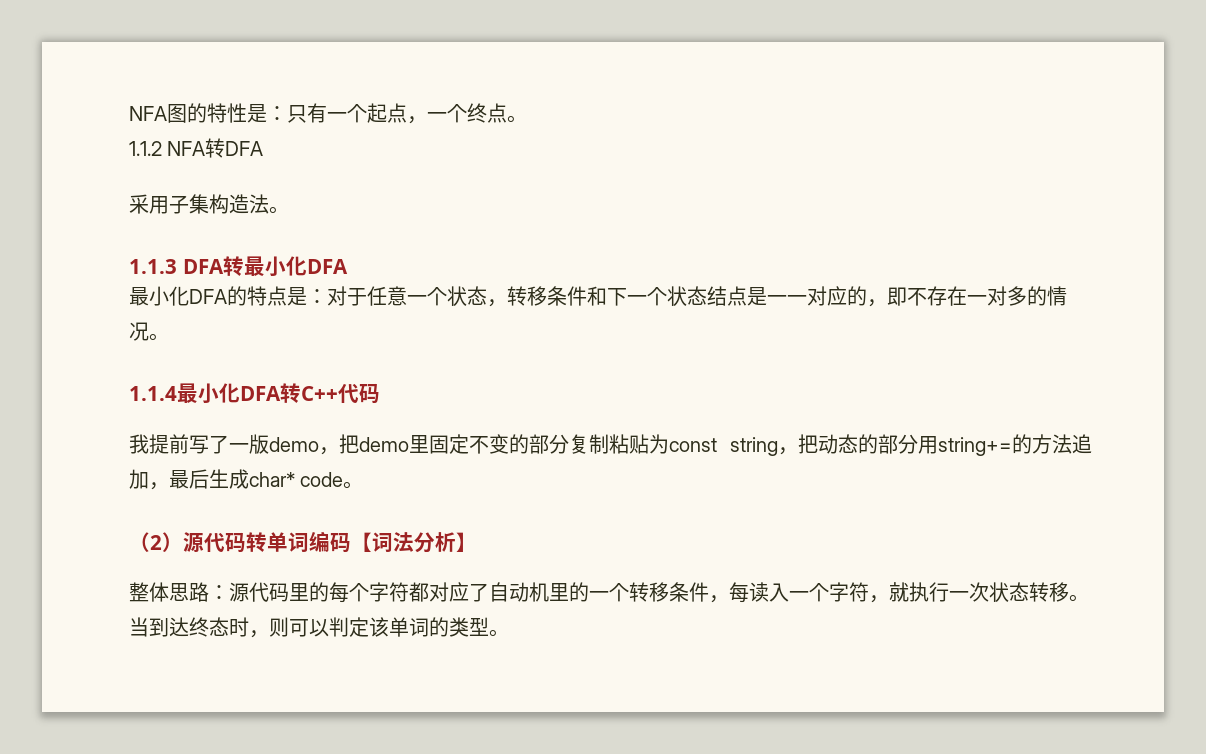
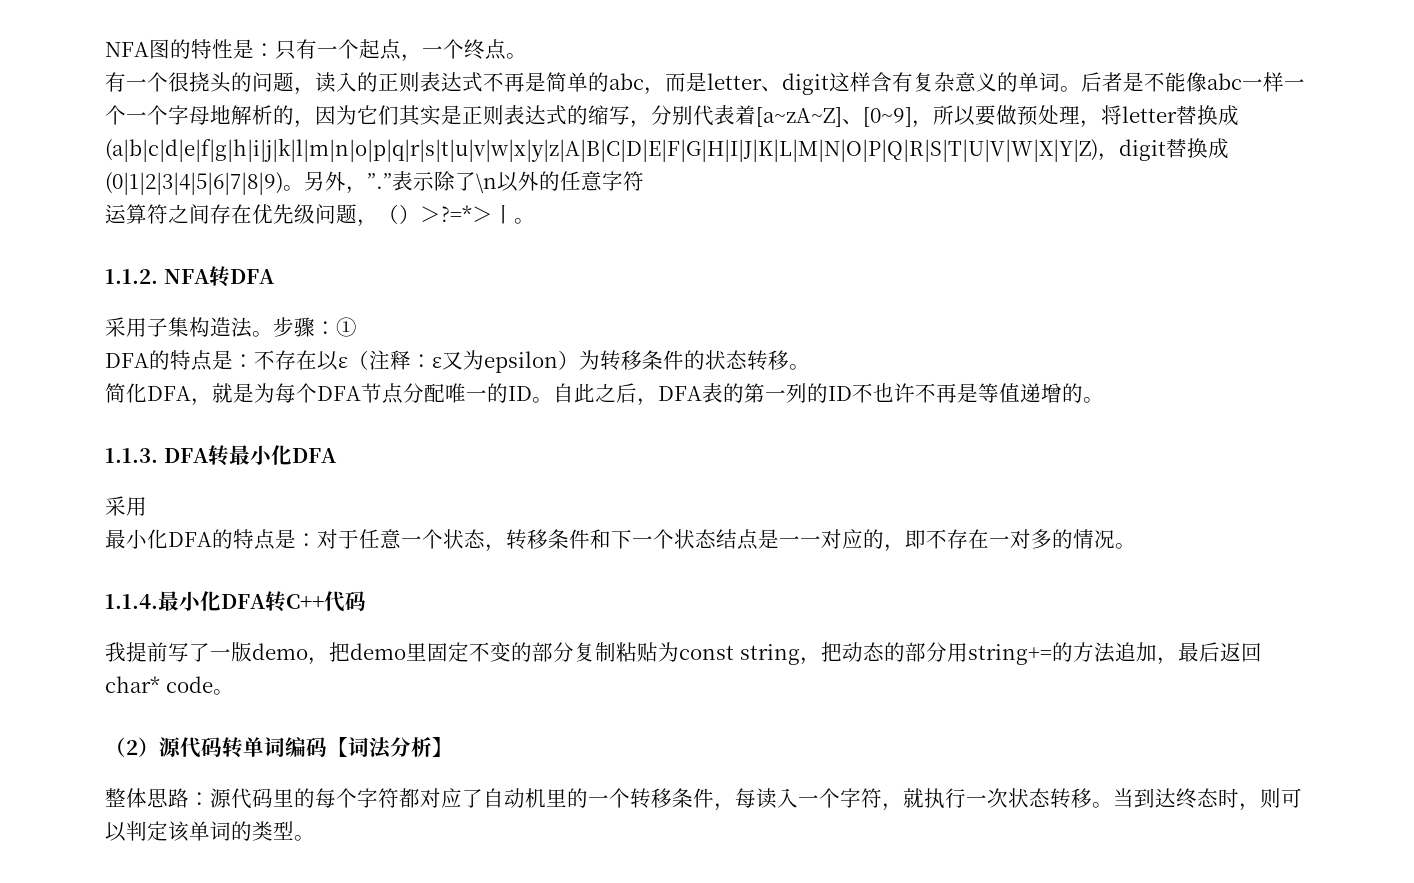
- 1.1.2 NFA转DFA
+ 有一个很挠头的问题，读入的正则表达式不再是简单的abc，而是letter、digit这样含有复杂意义的单词。后者是不能像abc一样一个一个字母地解析的，因为它们其实是正则表达式的缩写，分别代表着[a~zA~Z]、[0~9]，所以要做预处理，将letter替换成(a|b|c|d|e|f|g|h|i|j|k|l|m|n|o|p|q|r|s|t|u|v|w|x|y|z|A|B|C|D|E|F|G|H|I|J|K|L|M|N|O|P|Q|R|S|T|U|V|W|X|Y|Z)，digit替换成(0|1|2|3|4|5|6|7|8|9)。另外，”.”表示除了\n以外的任意字符
+ 运算符之间存在优先级问题，（）＞?=*＞丨。
+ 1.1.2. NFA转DFA
- 采用子集构造法。
- 1.1.3 DFA转最小化DFA
+ 采用子集构造法。步骤：①
+ DFA的特点是：不存在以ε（注释：ε又为epsilon）为转移条件的状态转移。
+ 简化DFA，就是为每个DFA节点分配唯一的ID。自此之后，DFA表的第一列的ID不也许不再是等值递增的。
+ 1.1.3. DFA转最小化DFA
+ 采用
- 1.1.4最小化DFA转C++代码
+ 1.1.4.最小化DFA转C++代码
- 我提前写了一版demo，把demo里固定不变的部分复制粘贴为const string，把动态的部分用string+=的方法追加，最后生成char* code。
+ 我提前写了一版demo，把demo里固定不变的部分复制粘贴为const string，把动态的部分用string+=的方法追加，最后返回char* code。

